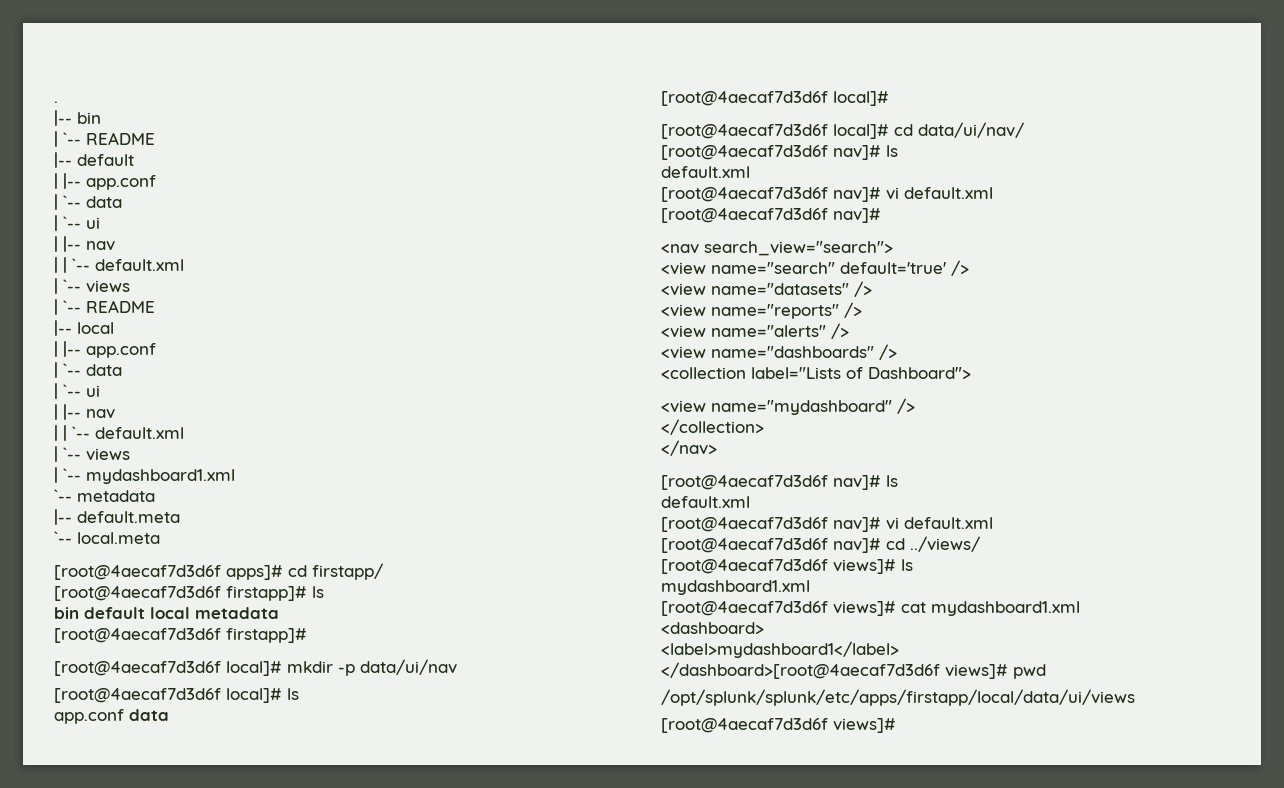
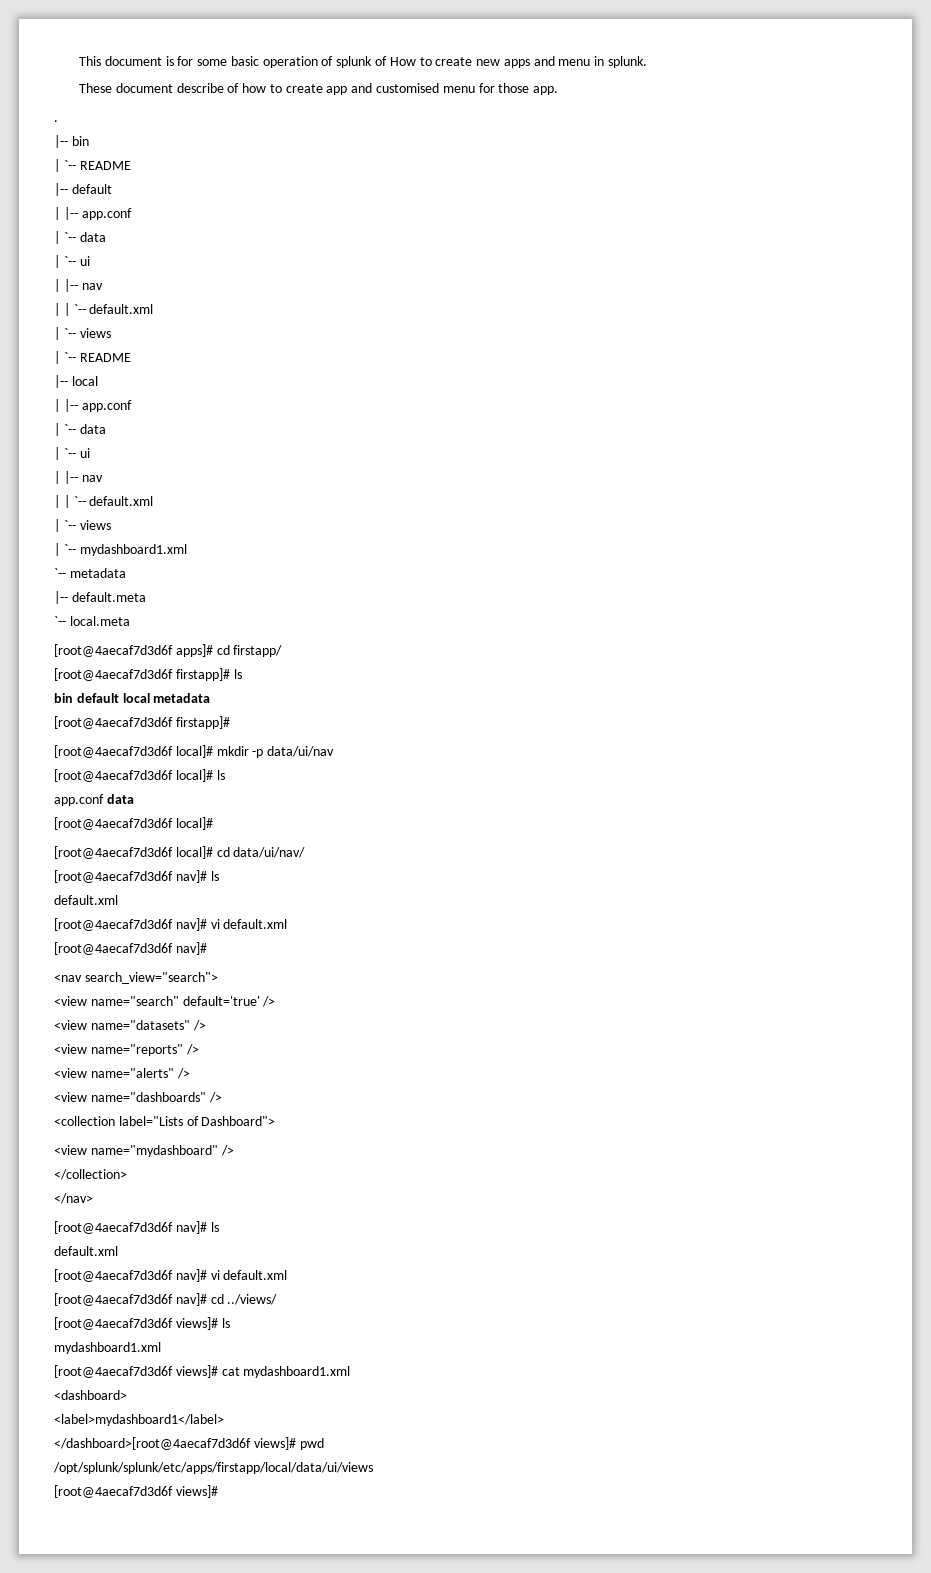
+ This document is for some basic operation of splunk of How to create new apps and menu in splunk.
+ These document describe of how to create app and customised menu for those app.

